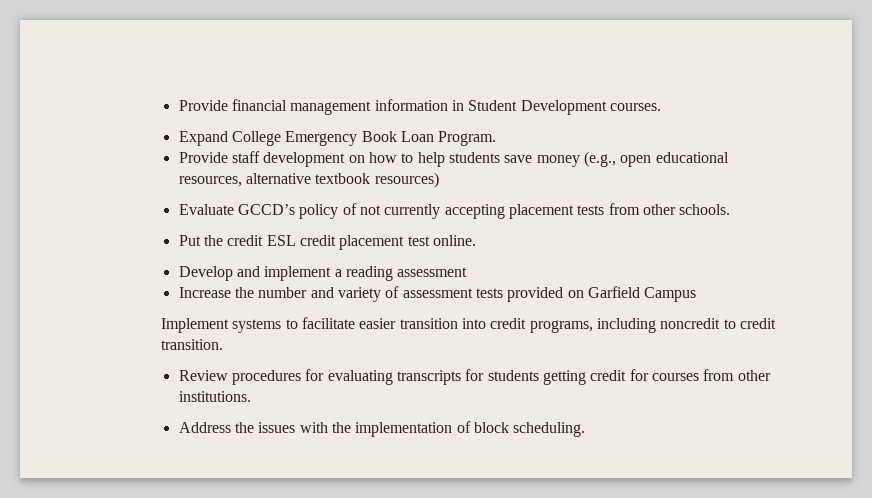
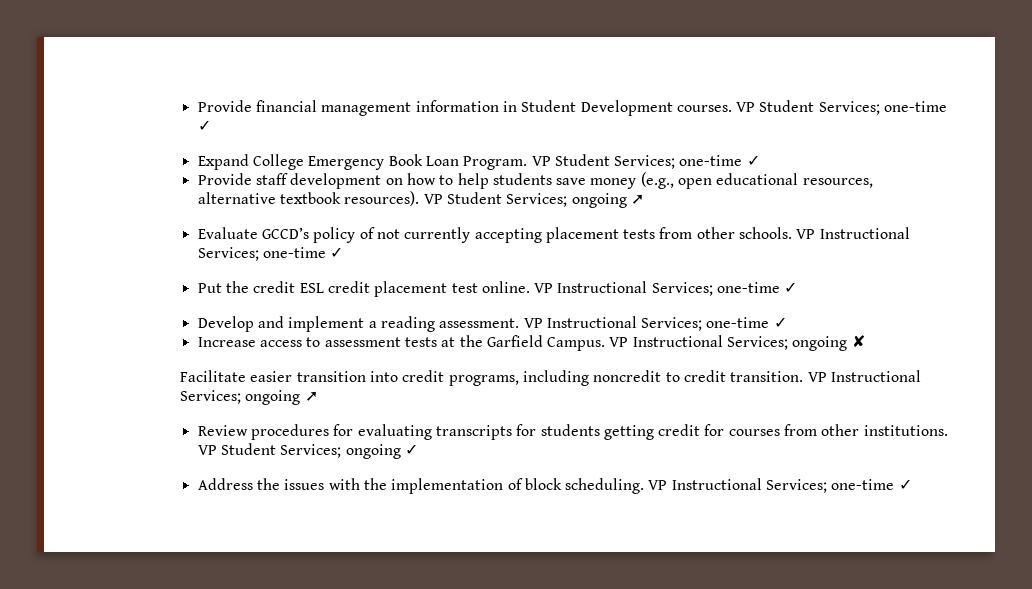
- Provide financial management information in Student Development courses.
+ Provide financial management information in Student Development courses. VP Student Services; one-time ✓
- Expand College Emergency Book Loan Program.
+ Expand College Emergency Book Loan Program. VP Student Services; one-time ✓
- Provide staff development on how to help students save money (e.g., open educational resources, alternative textbook resources)
+ Provide staff development on how to help students save money (e.g., open educational resources, alternative textbook resources). VP Student Services; ongoing ➚
- Evaluate GCCD’s policy of not currently accepting placement tests from other schools.
+ Evaluate GCCD’s policy of not currently accepting placement tests from other schools. VP Instructional Services; one-time ✓
- Put the credit ESL credit placement test online.
+ Put the credit ESL credit placement test online. VP Instructional Services; one-time ✓
- Develop and implement a reading assessment
- Increase the number and variety of assessment tests provided on Garfield Campus
- Implement systems to facilitate easier transition into credit programs, including noncredit to credit transition.
+ Develop and implement a reading assessment. VP Instructional Services; one-time ✓
+ Increase access to assessment tests at the Garfield Campus. VP Instructional Services; ongoing ✘
+ Facilitate easier transition into credit programs, including noncredit to credit transition. VP Instructional Services; ongoing ➚
+ VP Student Services; ongoing ✓
- Address the issues with the implementation of block scheduling.
+ Address the issues with the implementation of block scheduling. VP Instructional Services; one-time ✓

